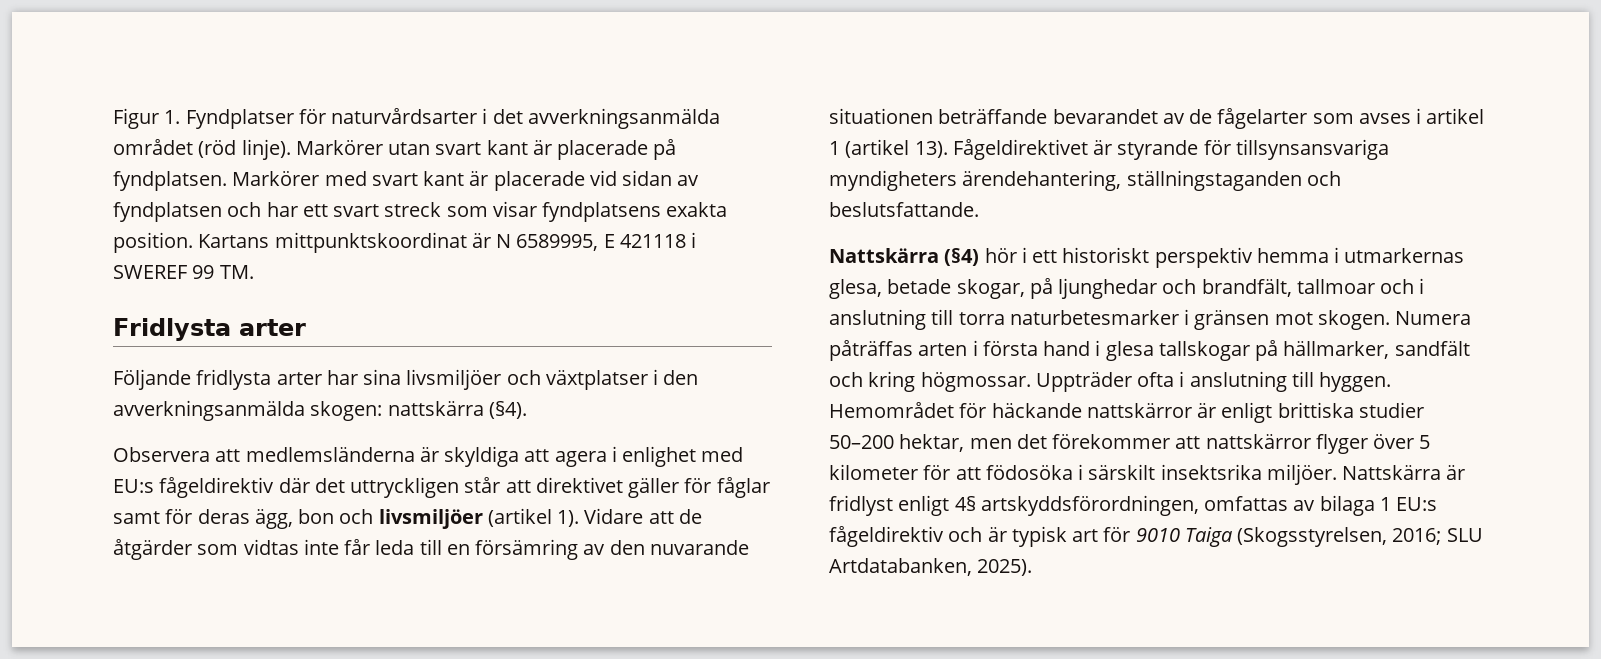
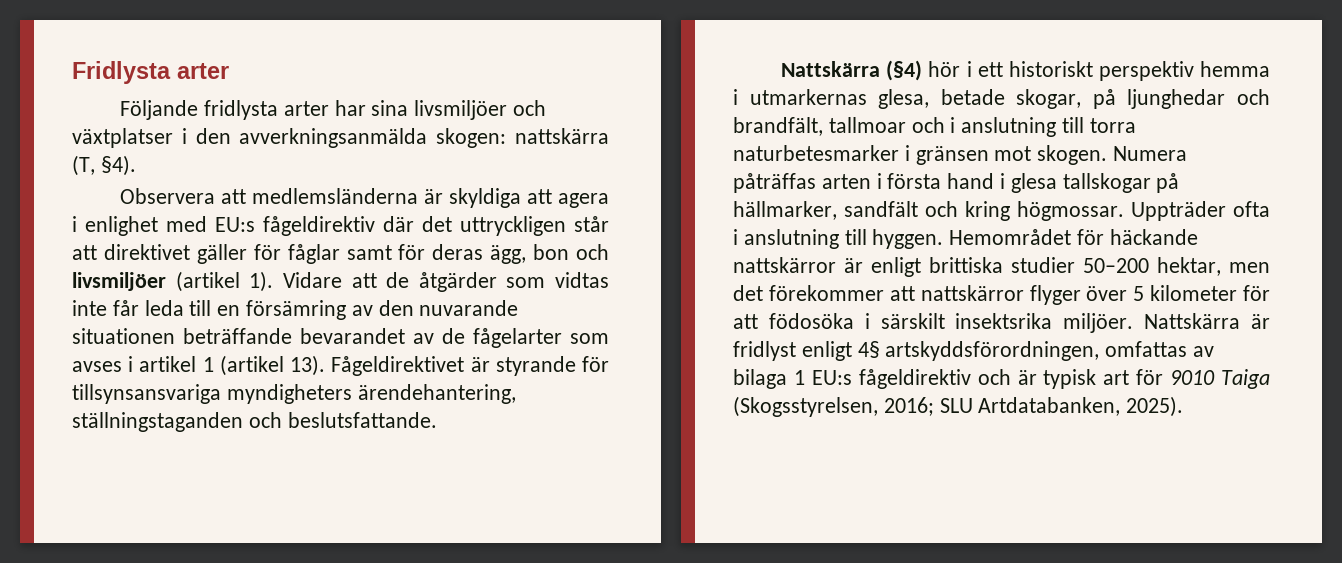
- Figur 1. Fyndplatser för naturvårdsarter i det avverkningsanmälda området (röd linje). Markörer utan svart kant är placerade på fyndplatsen. Markörer med svart kant är placerade vid sidan av fyndplatsen och har ett svart streck som visar fyndplatsens exakta position. Kartans mittpunktskoordinat är N 6589995, E 421118 i SWEREF 99 TM.
- Följande fridlysta arter har sina livsmiljöer och växtplatser i den avverkningsanmälda skogen: nattskärra (§4).
+ Följande fridlysta arter har sina livsmiljöer och växtplatser i den avverkningsanmälda skogen: nattskärra (T, §4).

